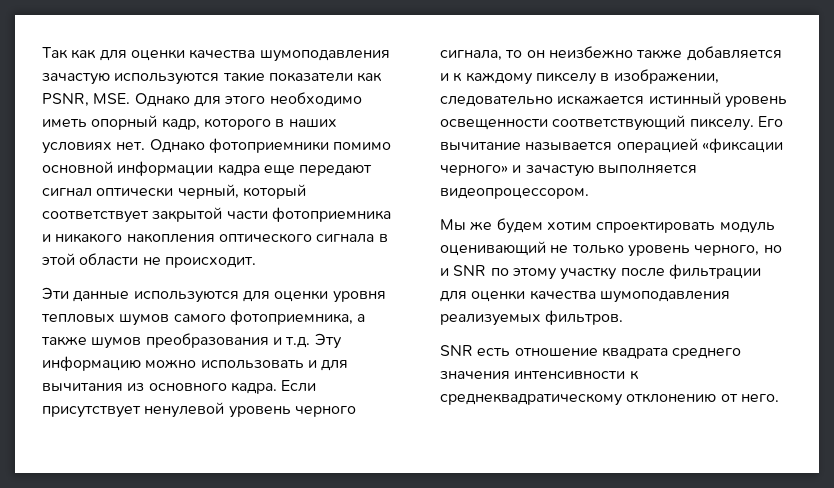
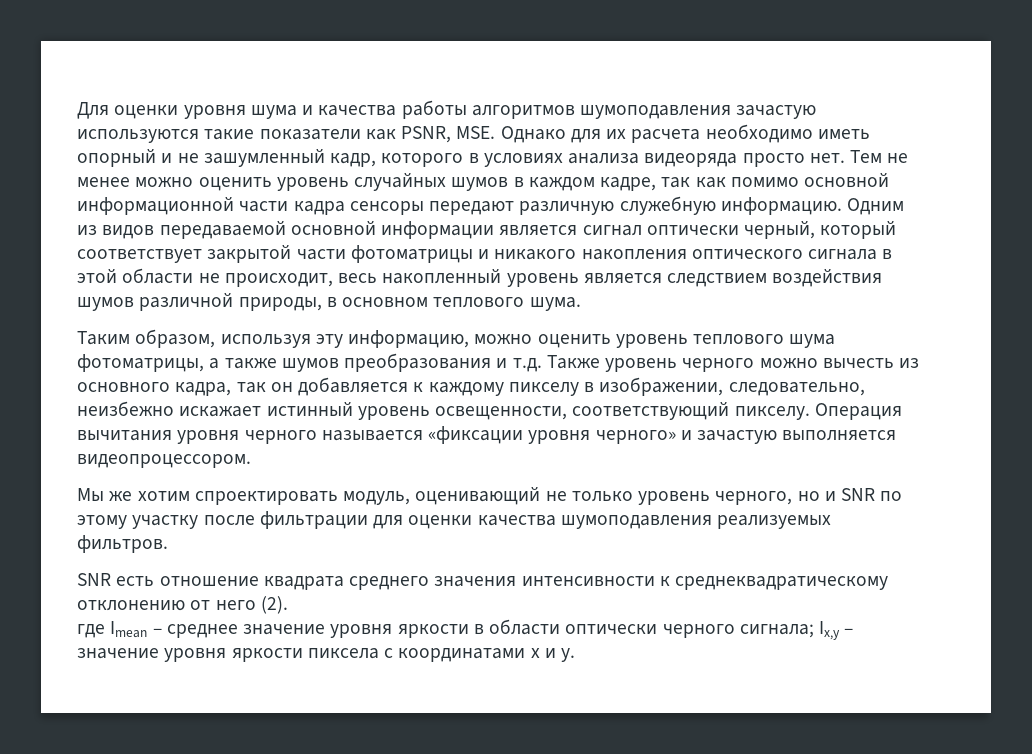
- Так как для оценки качества шумоподавления зачастую используются такие показатели как PSNR, MSE. Однако для этого необходимо иметь опорный кадр, которого в наших условиях нет. Однако фотоприемники помимо основной информации кадра еще передают сигнал оптически черный, который соответствует закрытой части фотоприемника и никакого накопления оптического сигнала в этой области не происходит.
- Эти данные используются для оценки уровня тепловых шумов самого фотоприемника, а также шумов преобразования и т.д. Эту информацию можно использовать и для вычитания из основного кадра. Если присутствует ненулевой уровень черного сигнала, то он неизбежно также добавляется и к каждому пикселу в изображении, следовательно искажается истинный уровень освещенности соответствующий пикселу.
+ Для оценки уровня шума и качества работы алгоритмов шумоподавления зачастую используются такие показатели как PSNR, MSE. Однако для их расчета необходимо иметь опорный и не зашумленный кадр, которого в условиях анализа видеоряда просто нет. Тем не менее можно оценить уровень случайных шумов в каждом кадре, так как помимо основной информационной части кадра сенсоры передают различную служебную информацию. Одним из видов передаваемой основной информации является сигнал оптически черный, который соответствует закрытой части фотоматрицы и никакого накопления оптического сигнала в этой области не происходит, весь накопленный уровень является следствием воздействия шумов различной природы, в основном теплового шума.
+ Таким образом, используя эту информацию, можно оценить уровень теплового шума фотоматрицы, а также шумов преобразования и т.д. Также уровень черного можно вычесть из основного кадра, так он добавляется к каждому пикселу в изображении, следовательно, неизбежно искажает истинный уровень освещенности, соответствующий пикселу.
- Его вычитание называется операцией «фиксации черного» и зачастую выполняется видеопроцессором.
+ Операция вычитания уровня черного называется «фиксации уровня черного» и зачастую выполняется видеопроцессором.
- Мы же будем хотим спроектировать модуль оценивающий не только уровень черного, но и SNR по этому участку после фильтрации для оценки качества шумоподавления реализуемых фильтров.
+ Мы же хотим спроектировать модуль, оценивающий не только уровень черного, но и SNR по этому участку после фильтрации для оценки качества шумоподавления реализуемых фильтров.
- SNR есть отношение квадрата среднего значения интенсивности к среднеквадратическому отклонению от него.
+ SNR есть отношение квадрата среднего значения интенсивности к среднеквадратическому отклонению от него (2).
+ где Imean – среднее значение уровня яркости в области оптически черного сигнала; Ix,y – значение уровня яркости пиксела с координатами x и y.

